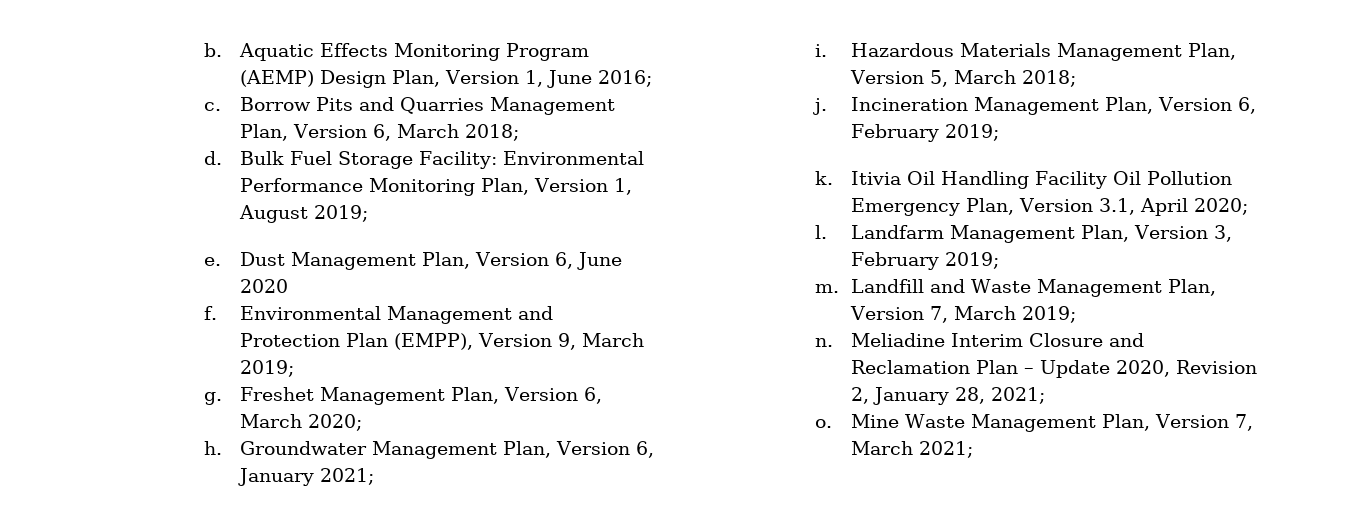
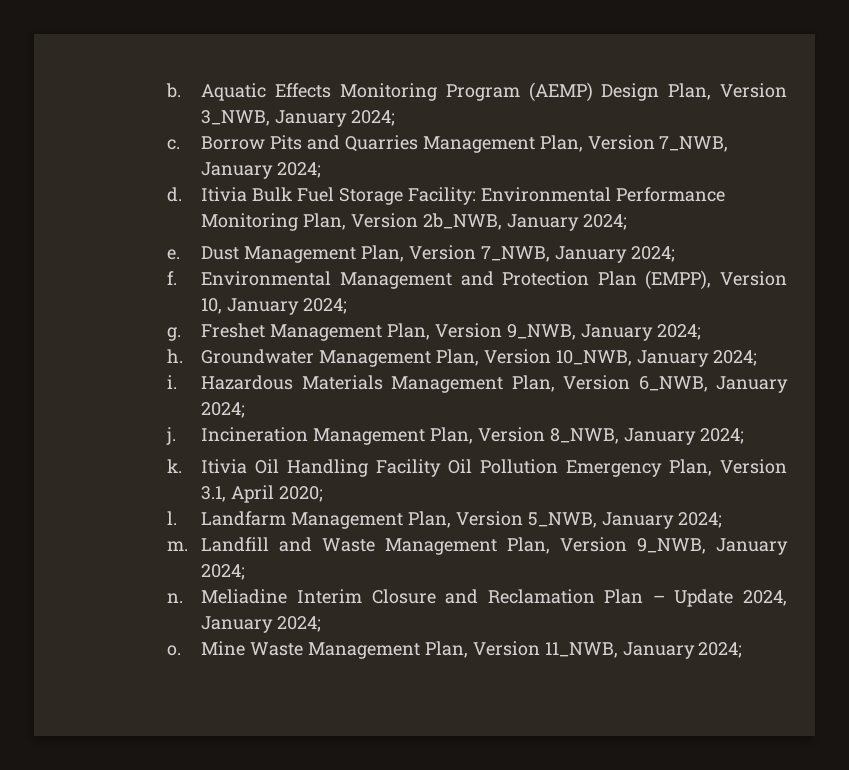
- Aquatic Effects Monitoring Program (AEMP) Design Plan, Version 1, June 2016;
+ Aquatic Effects Monitoring Program (AEMP) Design Plan, Version 3_NWB, January 2024;
- Borrow Pits and Quarries Management Plan, Version 6, March 2018;
+ Borrow Pits and Quarries Management Plan, Version 7_NWB, January 2024;
- Bulk Fuel Storage Facility: Environmental Performance Monitoring Plan, Version 1, August 2019;
+ Itivia Bulk Fuel Storage Facility: Environmental Performance Monitoring Plan, Version 2b_NWB, January 2024;
- Dust Management Plan, Version 6, June 2020
+ Dust Management Plan, Version 7_NWB, January 2024;
- Environmental Management and Protection Plan (EMPP), Version 9, March 2019;
+ Environmental Management and Protection Plan (EMPP), Version 10, January 2024;
- Freshet Management Plan, Version 6, March 2020;
+ Freshet Management Plan, Version 9_NWB, January 2024;
- Groundwater Management Plan, Version 6, January 2021;
+ Groundwater Management Plan, Version 10_NWB, January 2024;
- Hazardous Materials Management Plan, Version 5, March 2018;
+ Hazardous Materials Management Plan, Version 6_NWB, January 2024;
- Incineration Management Plan, Version 6, February 2019;
+ Incineration Management Plan, Version 8_NWB, January 2024;
- Landfarm Management Plan, Version 3, February 2019;
+ Landfarm Management Plan, Version 5_NWB, January 2024;
- Landfill and Waste Management Plan, Version 7, March 2019;
+ Landfill and Waste Management Plan, Version 9_NWB, January 2024;
- Meliadine Interim Closure and Reclamation Plan – Update 2020, Revision 2, January 28, 2021;
+ Meliadine Interim Closure and Reclamation Plan – Update 2024, January 2024;
- Mine Waste Management Plan, Version 7, March 2021;
+ Mine Waste Management Plan, Version 11_NWB, January 2024;

